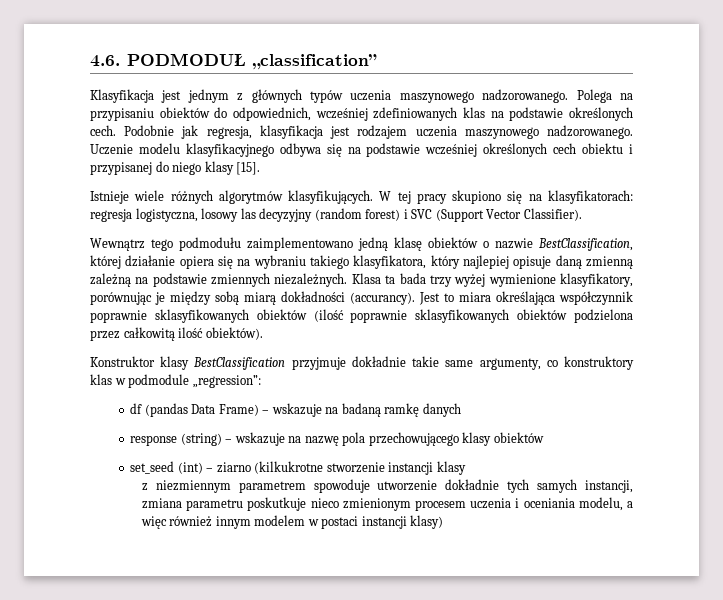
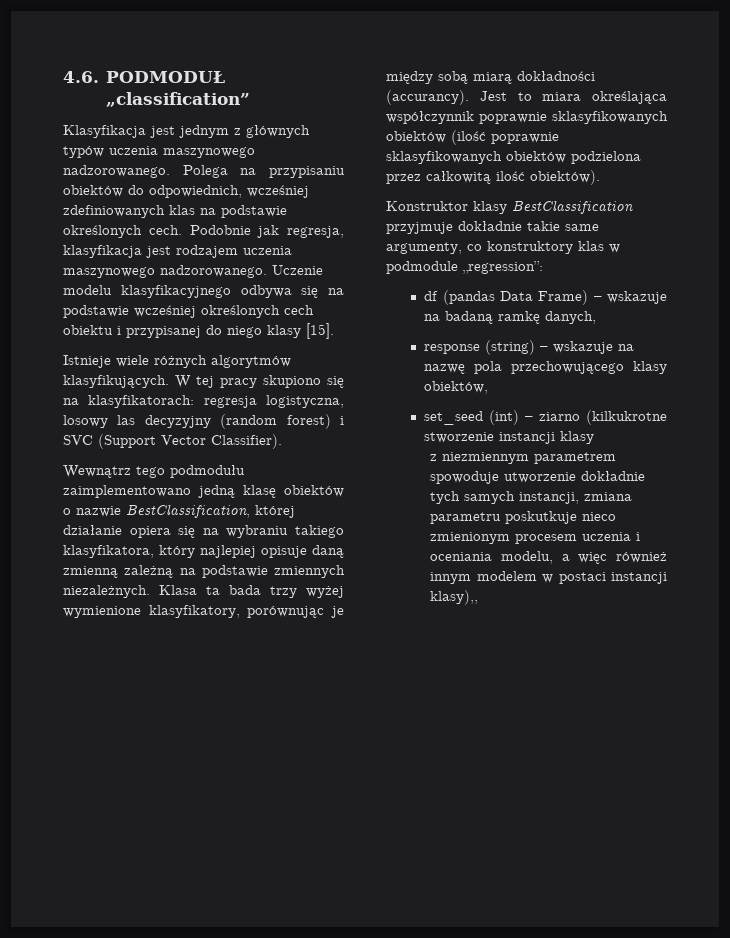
- df (pandas Data Frame) – wskazuje na badaną ramkę danych
+ df (pandas Data Frame) – wskazuje na badaną ramkę danych,
- response (string) – wskazuje na nazwę pola przechowującego klasy obiektów
+ response (string) – wskazuje na nazwę pola przechowującego klasy obiektów,
- z niezmiennym parametrem spowoduje utworzenie dokładnie tych samych instancji, zmiana parametru poskutkuje nieco zmienionym procesem uczenia i oceniania modelu, a więc również innym modelem w postaci instancji klasy)
+ z niezmiennym parametrem spowoduje utworzenie dokładnie tych samych instancji, zmiana parametru poskutkuje nieco zmienionym procesem uczenia i oceniania modelu, a więc również innym modelem w postaci instancji klasy),,

